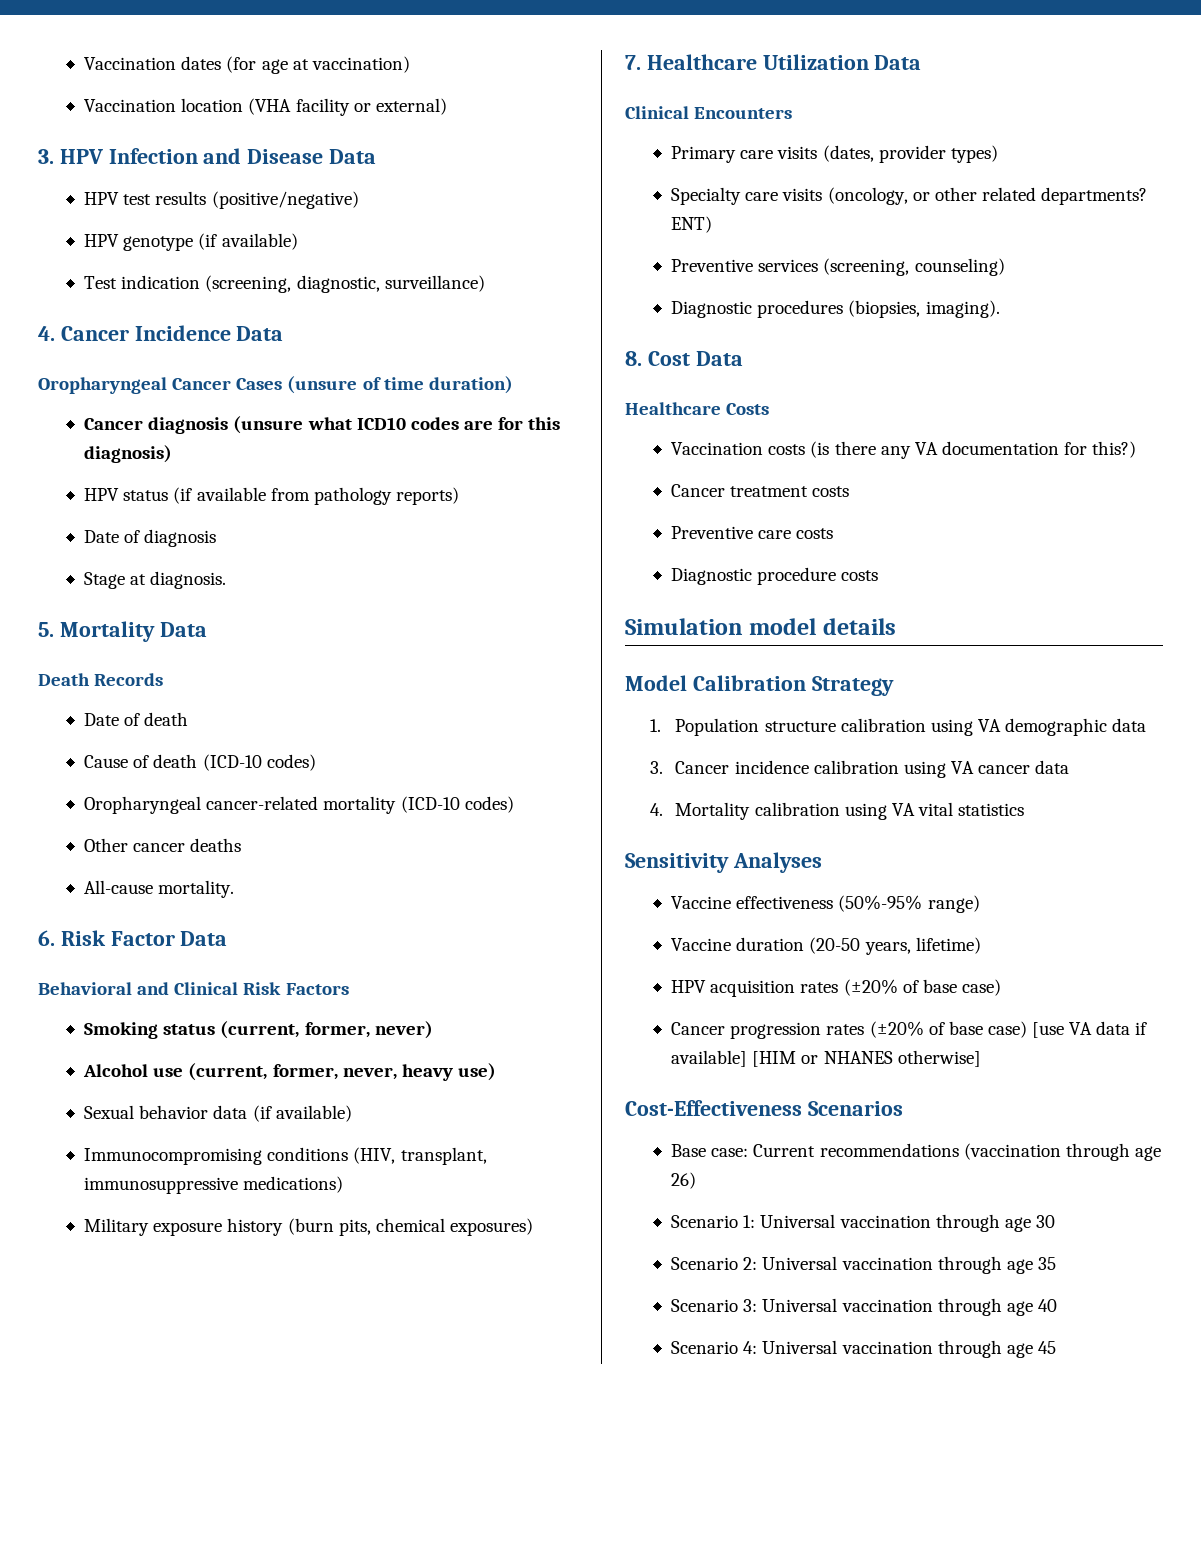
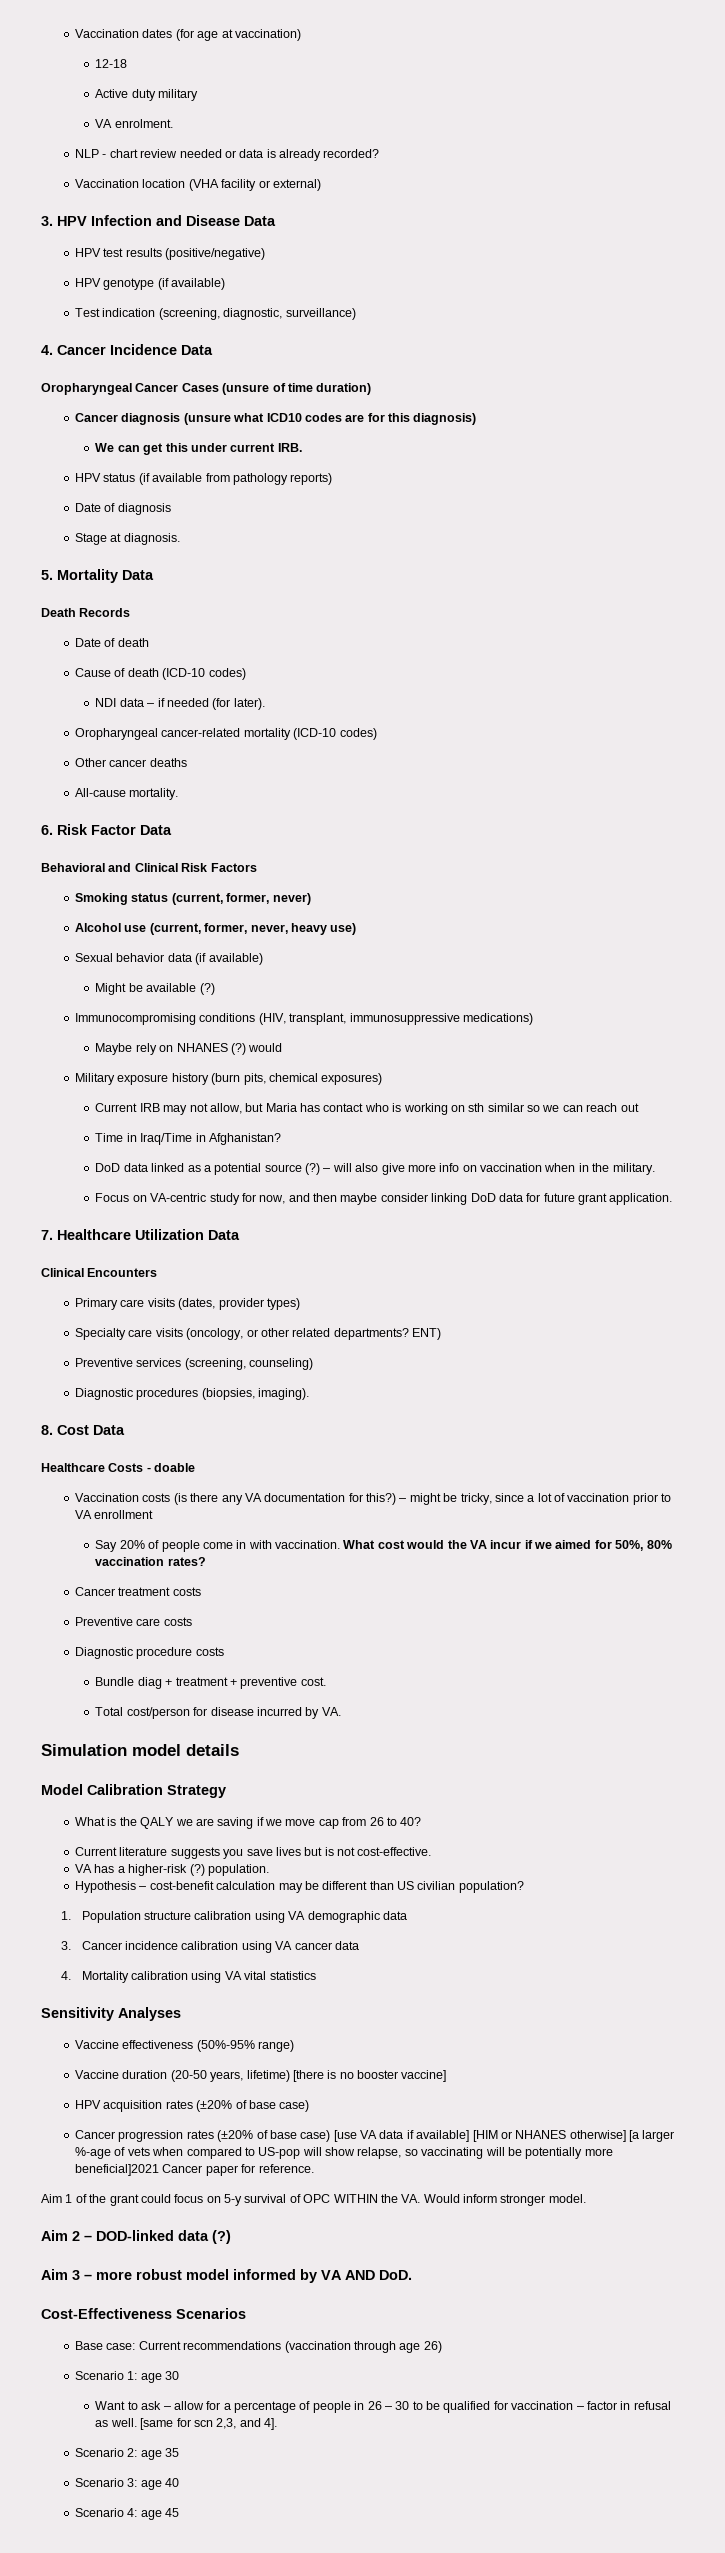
+ 12-18
+ Active duty military
+ VA enrolment.
+ NLP - chart review needed or data is already recorded?
+ We can get this under current IRB.
+ NDI data – if needed (for later).
+ Might be available (?)
+ Maybe rely on NHANES (?) would
+ Current IRB may not allow, but Maria has contact who is working on sth similar so we can reach out
+ Time in Iraq/Time in Afghanistan?
+ DoD data linked as a potential source (?) – will also give more info on vaccination when in the military.
+ Focus on VA-centric study for now, and then maybe consider linking DoD data for future grant application.
- Healthcare Costs
+ Healthcare Costs - doable
+ – might be tricky, since a lot of vaccination prior to VA enrollment
+ Say 20% of people come in with vaccination. What cost would the VA incur if we aimed for 50%, 80% vaccination rates?
+ Bundle diag + treatment + preventive cost.
+ Total cost/person for disease incurred by VA.
+ What is the QALY we are saving if we move cap from 26 to 40?
+ Current literature suggests you save lives but is not cost-effective.
+ VA has a higher-risk (?) population.
+ Hypothesis – cost-benefit calculation may be different than US civilian population?
- Vaccine duration (20-50 years, lifetime)
+ Vaccine duration (20-50 years, lifetime) [there is no booster vaccine]
- Cancer progression rates (±20% of base case) [use VA data if available] [HIM or NHANES otherwise]
+ Cancer progression rates (±20% of base case) [use VA data if available] [HIM or NHANES otherwise] [a larger %-age of vets when compared to US-pop will show relapse, so vaccinating will be potentially more beneficial]2021 Cancer paper for reference.
+ Aim 1 of the grant could focus on 5-y survival of OPC WITHIN the VA. Would inform stronger model.
+ Aim 2 – DOD-linked data (?)
+ Aim 3 – more robust model informed by VA AND DoD.
- Scenario 1: Universal vaccination through age 30
+ Scenario 1: age 30
+ Want to ask – allow for a percentage of people in 26 – 30 to be qualified for vaccination – factor in refusal as well. [same for scn 2,3, and 4].
- Scenario 2: Universal vaccination through age 35
+ Scenario 2: age 35
- Scenario 3: Universal vaccination through age 40
+ Scenario 3: age 40
- Scenario 4: Universal vaccination through age 45
+ Scenario 4: age 45

